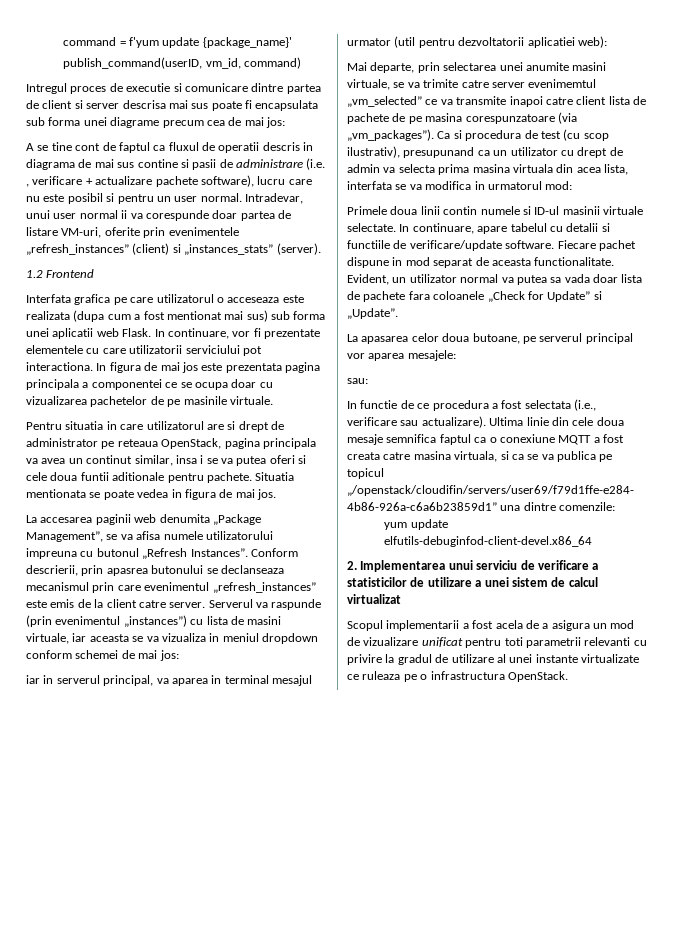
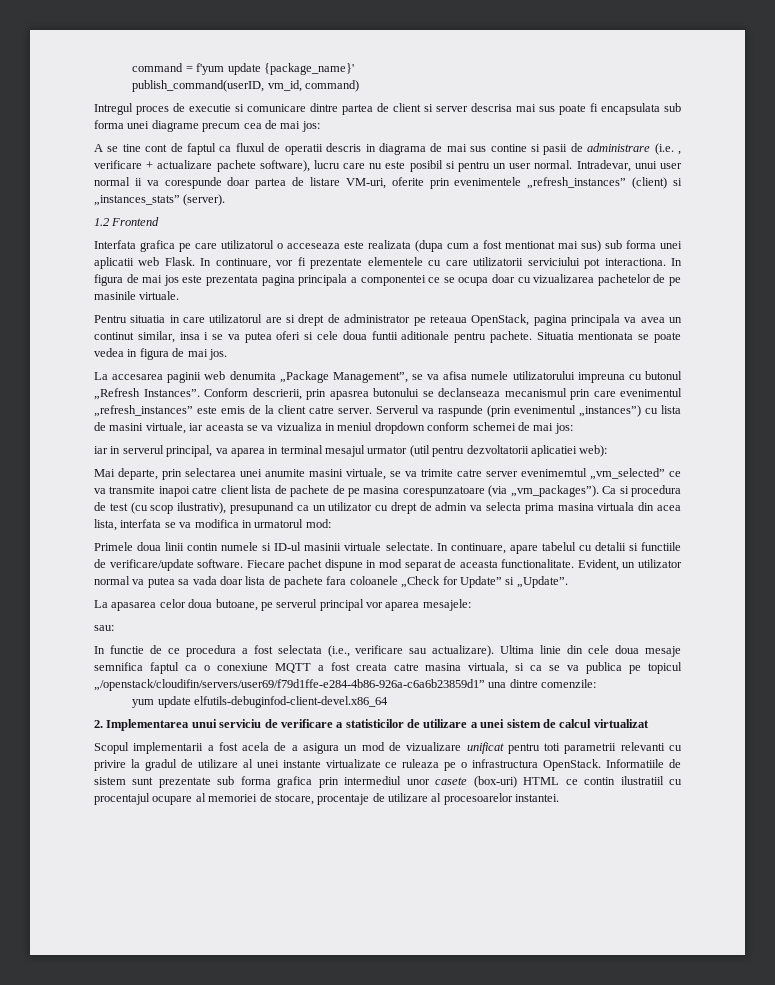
+ Informatiile de sistem sunt prezentate sub forma grafica prin intermediul unor casete (box-uri) HTML ce contin ilustratiil cu procentajul ocupare al memoriei de stocare, procentaje de utilizare al procesoarelor instantei.

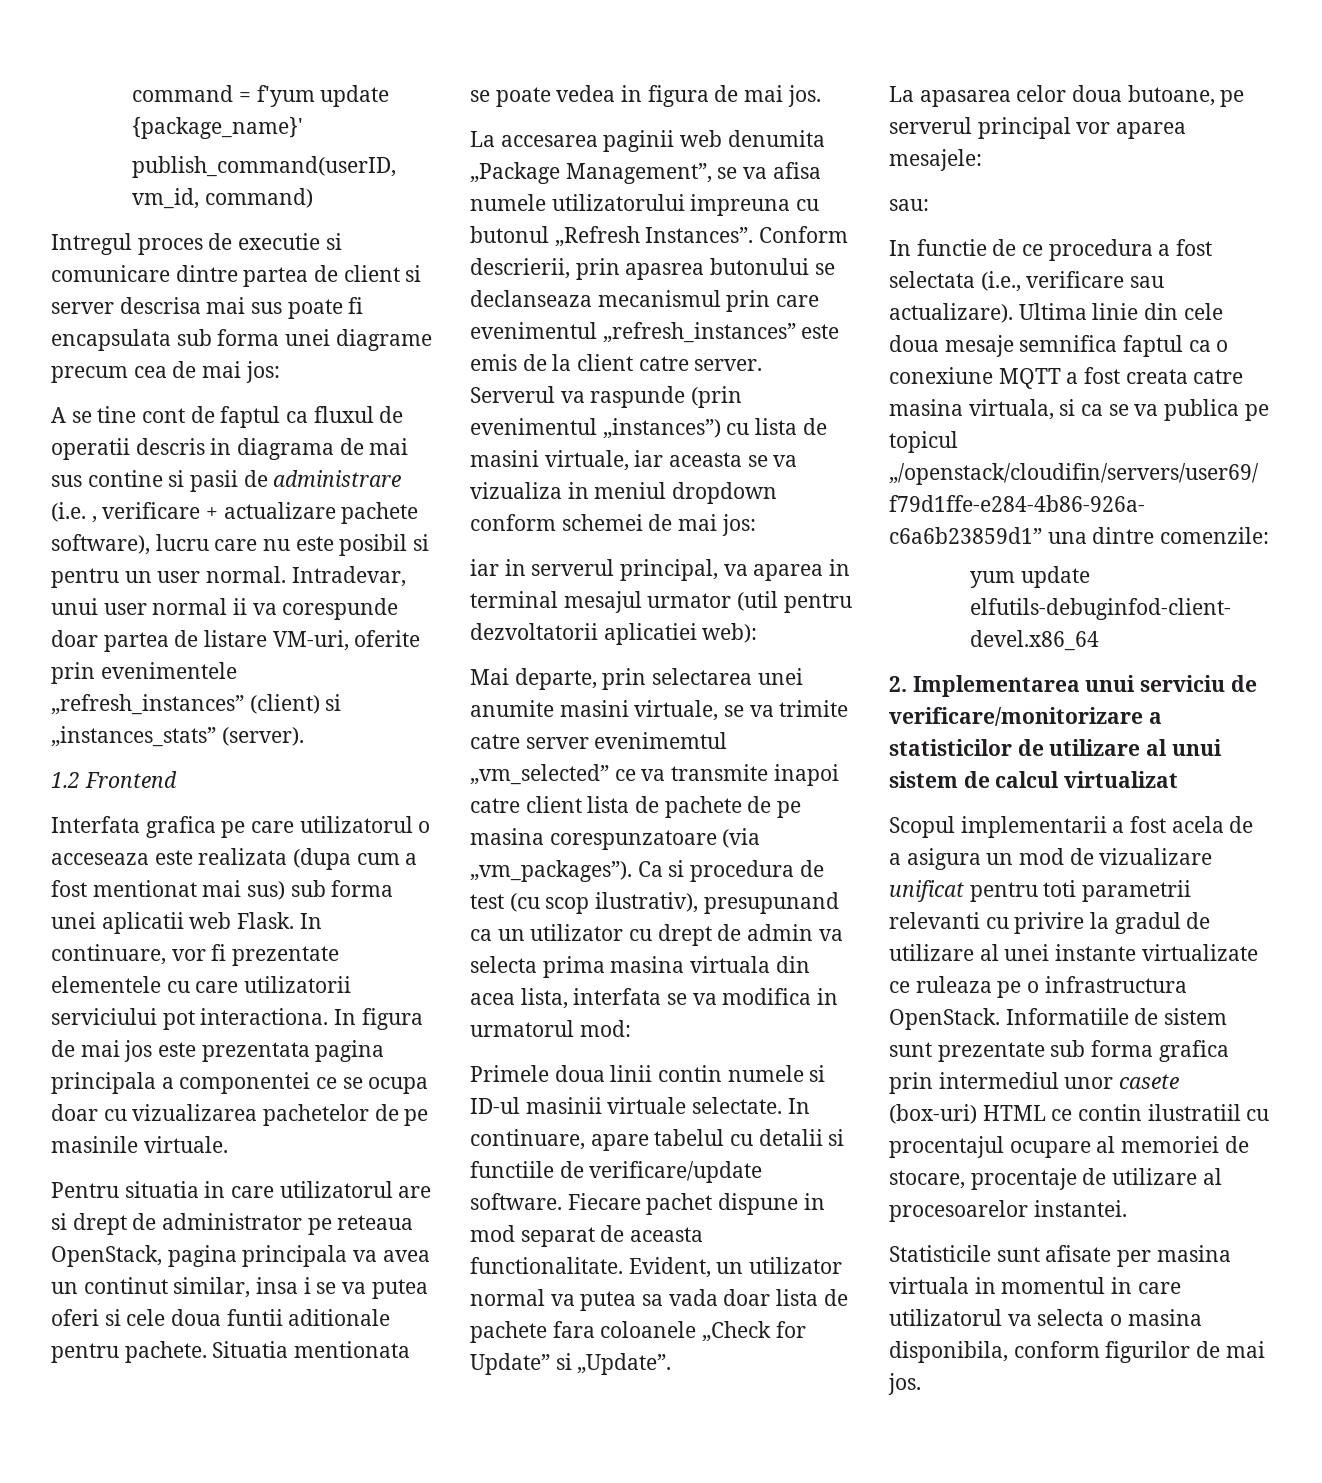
- 2. Implementarea unui serviciu de verificare a statisticilor de utilizare a unei sistem de calcul virtualizat
+ 2. Implementarea unui serviciu de verificare/monitorizare a statisticilor de utilizare al unui sistem de calcul virtualizat
+ Statisticile sunt afisate per masina virtuala in momentul in care utilizatorul va selecta o masina disponibila, conform figurilor de mai jos.

